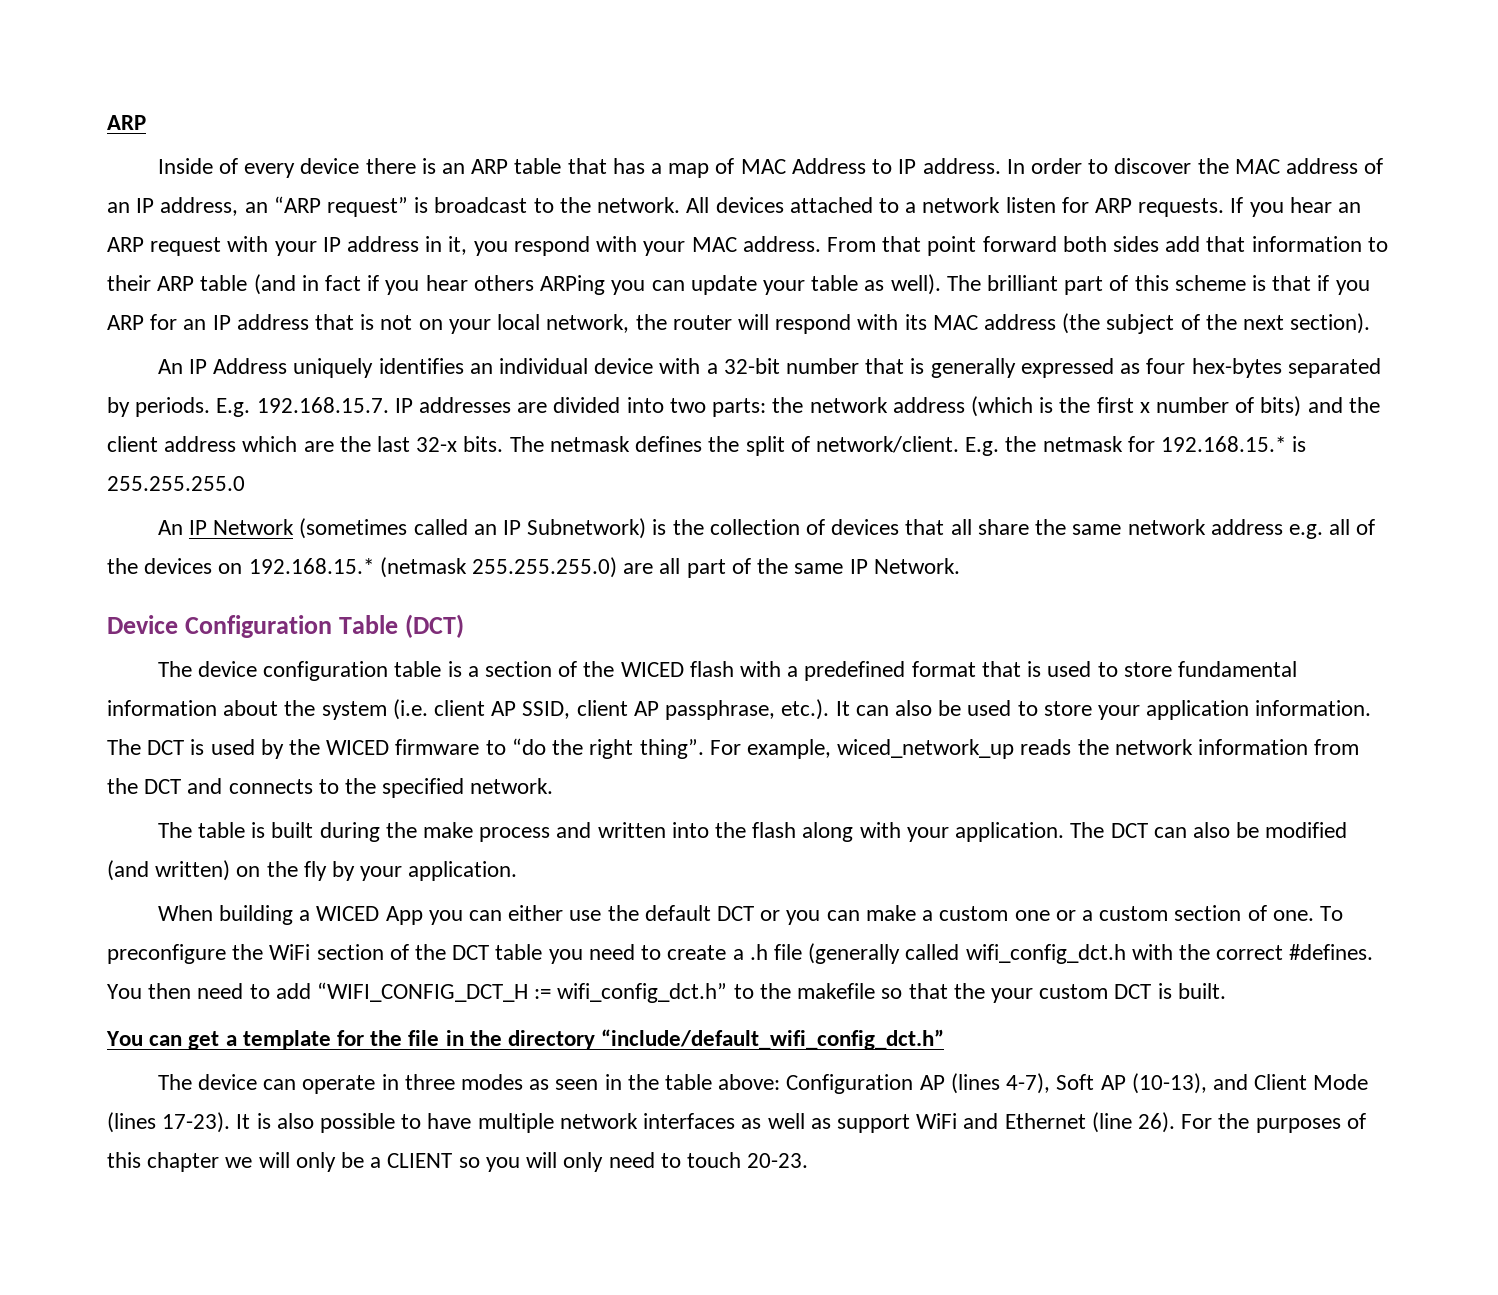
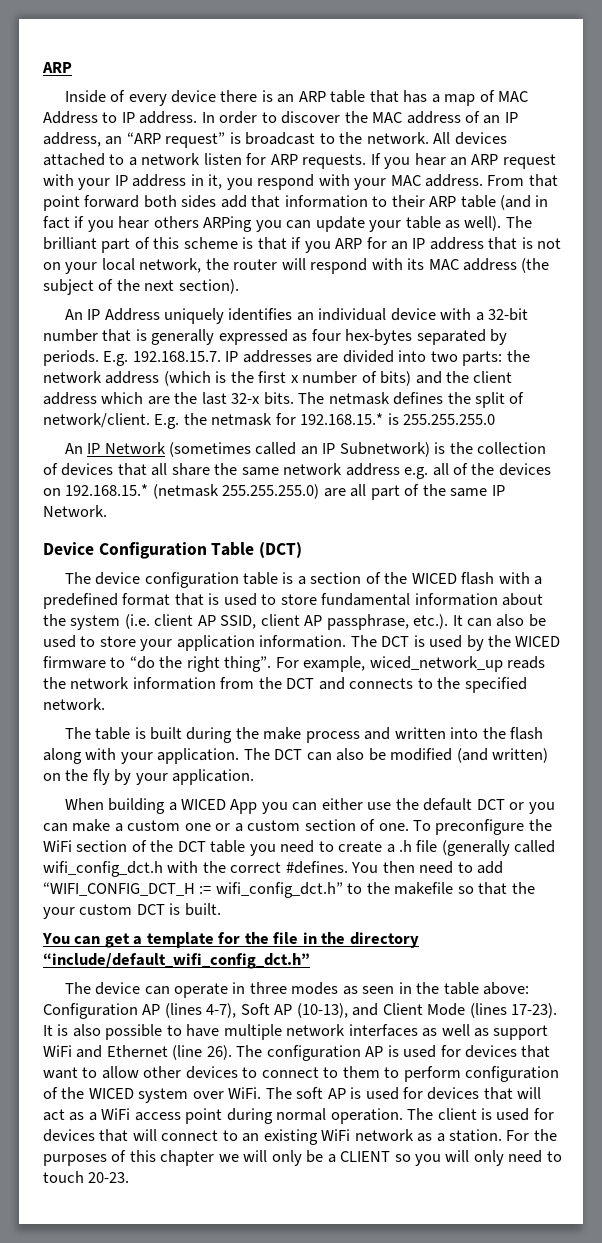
+ The configuration AP is used for devices that want to allow other devices to connect to them to perform configuration of the WICED system over WiFi. The soft AP is used for devices that will act as a WiFi access point during normal operation. The client is used for devices that will connect to an existing WiFi network as a station.

